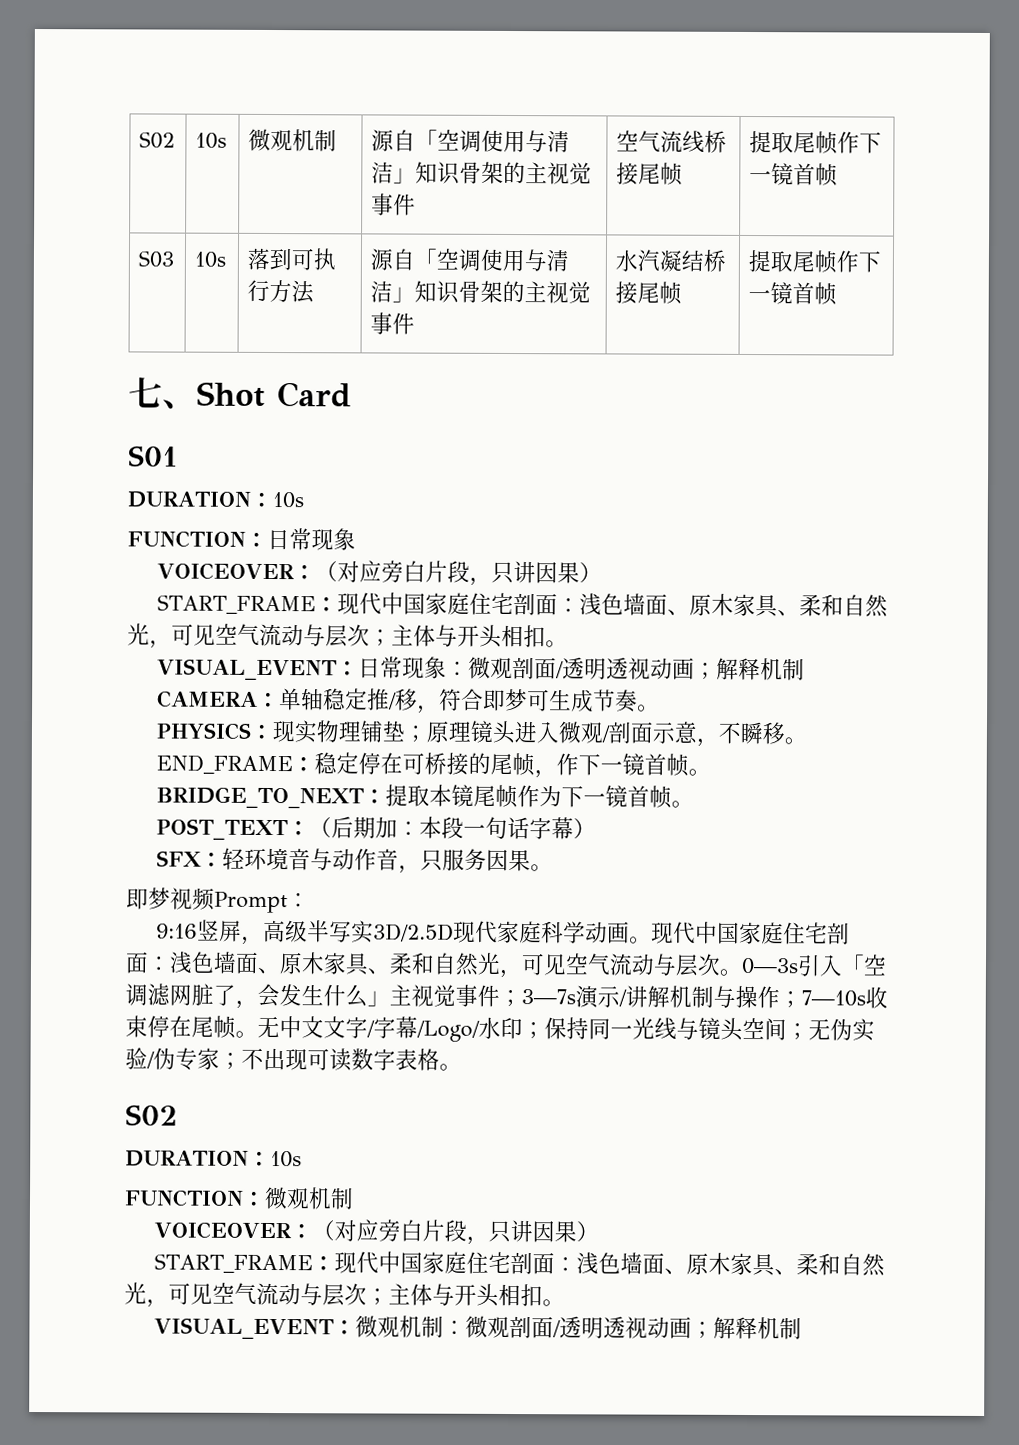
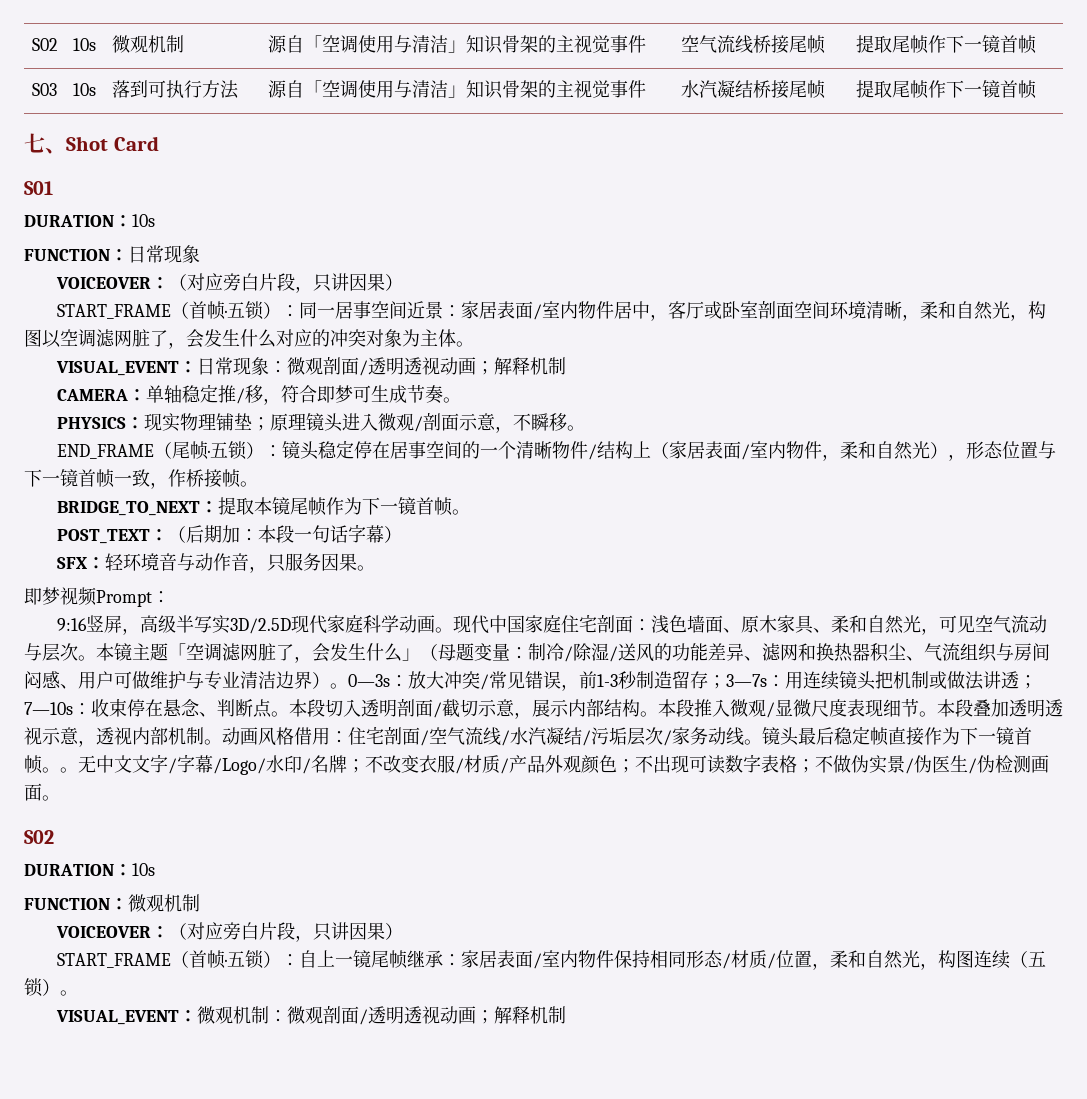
  FUNCTION：日常现象
  VOICEOVER：（对应旁白片段，只讲因果）
- START_FRAME：现代中国家庭住宅剖面：浅色墙面、原木家具、柔和自然光，可见空气流动与层次；主体与开头相扣。
+ START_FRAME（首帧·五锁）：同一居事空间近景：家居表面/室内物件居中，客厅或卧室剖面空间环境清晰，柔和自然光，构图以空调滤网脏了，会发生什么对应的冲突对象为主体。
- END_FRAME：稳定停在可桥接的尾帧，作下一镜首帧。
+ END_FRAME（尾帧·五锁）：镜头稳定停在居事空间的一个清晰物件/结构上（家居表面/室内物件，柔和自然光），形态位置与下一镜首帧一致，作桥接帧。
- 0—3s引入「空调滤网脏了，会发生什么」主视觉事件；3—7s演示/讲解机制与操作；7—10s收束停在尾帧。
+ 本镜主题「空调滤网脏了，会发生什么」（母题变量：制冷/除湿/送风的功能差异、滤网和换热器积尘、气流组织与房间闷感、用户可做维护与专业清洁边界）。0—3s：放大冲突/常见错误，前1-3秒制造留存；3—7s：用连续镜头把机制或做法讲透；7—10s：收束停在悬念、判断点。本段切入透明剖面/截切示意，展示内部结构。本段推入微观/显微尺度表现细节。本段叠加透明透视示意，透视内部机制。动画风格借用：住宅剖面/空气流线/水汽凝结/污垢层次/家务动线。镜头最后稳定帧直接作为下一镜首帧。。
- 无中文文字/字幕/Logo/水印；保持同一光线与镜头空间；无伪实验/伪专家；不出现可读数字表格。
+ 无中文文字/字幕/Logo/水印/名牌；不改变衣服/材质/产品外观颜色；不出现可读数字表格；不做伪实景/伪医生/伪检测画面。
  FUNCTION：微观机制
  VOICEOVER：（对应旁白片段，只讲因果）
- START_FRAME：现代中国家庭住宅剖面：浅色墙面、原木家具、柔和自然光，可见空气流动与层次；主体与开头相扣。
+ START_FRAME（首帧·五锁）：自上一镜尾帧继承：家居表面/室内物件保持相同形态/材质/位置，柔和自然光，构图连续（五锁）。

